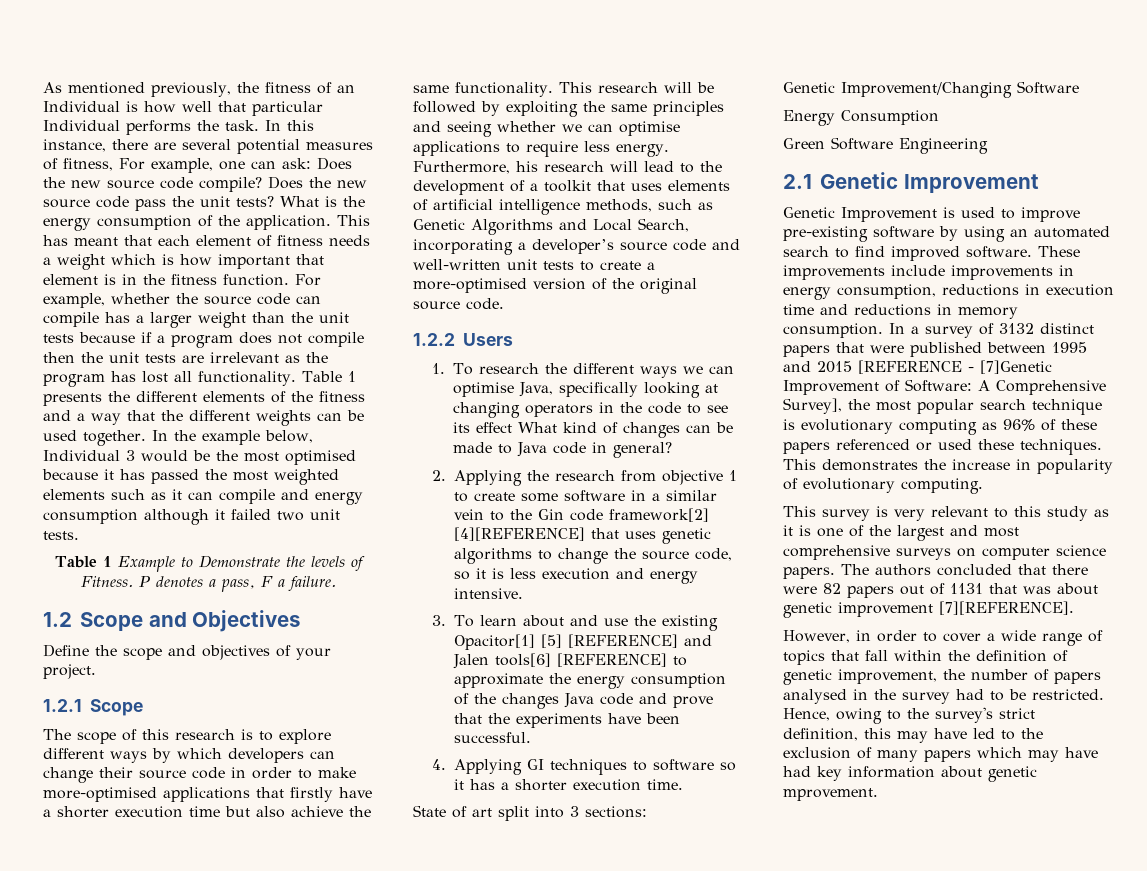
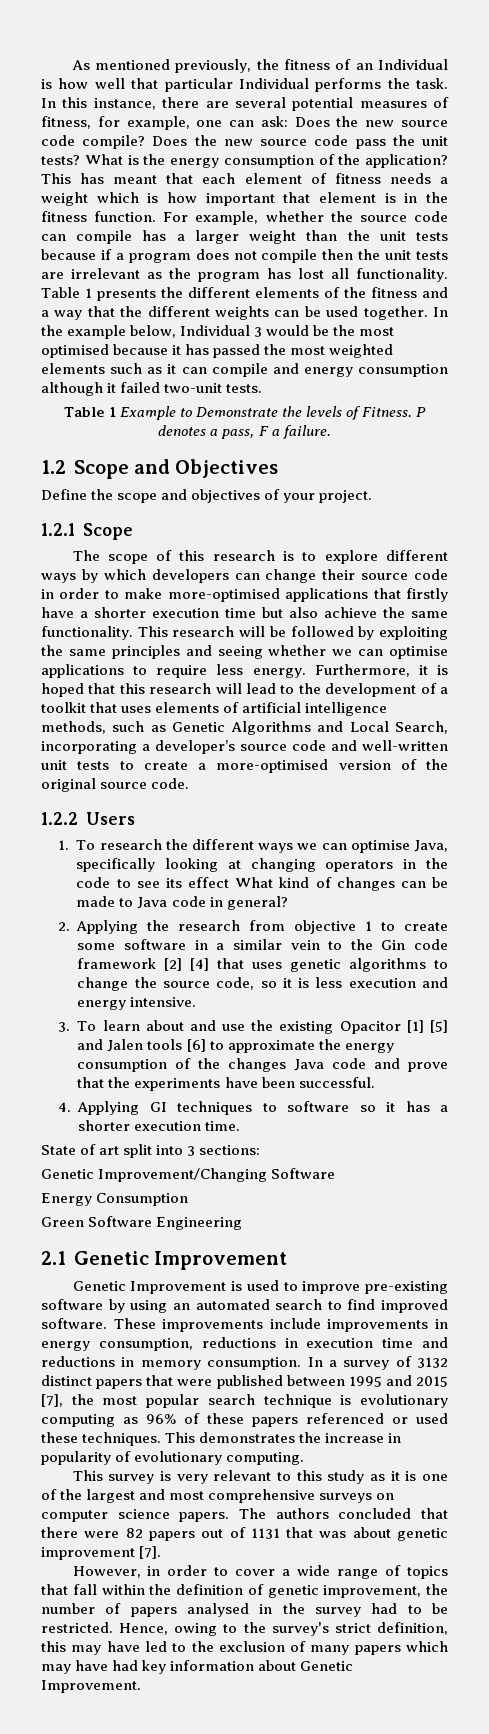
- In this instance, there are several potential measures of fitness, For example, one can ask: Does the new source code compile?
+ In this instance, there are several potential measures of fitness, for example, one can ask: Does the new source code compile?
- What is the energy consumption of the application.
+ What is the energy consumption of the application?
- In the example below, Individual 3 would be the most optimised because it has passed the most weighted elements such as it can compile and energy consumption although it failed two unit tests.
+ In the example below, Individual 3 would be the most optimised because it has passed the most weighted elements such as it can compile and energy consumption although it failed two-unit tests.
- Furthermore, his research will lead to the development of a toolkit that uses elements of artificial intelligence methods, such as Genetic Algorithms and Local Search, incorporating a developer’s source code and well-written unit tests to create a more-optimised version of the original source code.
+ Furthermore, it is hoped that this research will lead to the development of a toolkit that uses elements of artificial intelligence methods, such as Genetic Algorithms and Local Search, incorporating a developer’s source code and well-written unit tests to create a more-optimised version of the original source code.
- 2. Applying the research from objective 1 to create some software in a similar vein to the Gin code framework[2] [4][REFERENCE] that uses genetic algorithms to change the source code, so it is less execution and energy intensive.
+ 2. Applying the research from objective 1 to create some software in a similar vein to the Gin code framework [2] [4] that uses genetic algorithms to change the source code, so it is less execution and energy intensive.
- 3. To learn about and use the existing Opacitor[1] [5] [REFERENCE] and Jalen tools[6] [REFERENCE] to approximate the energy consumption of the changes Java code and prove that the experiments have been successful.
+ 3. To learn about and use the existing Opacitor [1] [5] and Jalen tools [6] to approximate the energy consumption of the changes Java code and prove that the experiments have been successful.
- In a survey of 3132 distinct papers that were published between 1995 and 2015 [REFERENCE - [7]Genetic Improvement of Software: A Comprehensive Survey], the most popular search technique is evolutionary computing as 96% of these papers referenced or used these techniques.
+ In a survey of 3132 distinct papers that were published between 1995 and 2015 [7], the most popular search technique is evolutionary computing as 96% of these papers referenced or used these techniques.
- The authors concluded that there were 82 papers out of 1131 that was about genetic improvement [7][REFERENCE].
+ The authors concluded that there were 82 papers out of 1131 that was about genetic improvement [7].
- Hence, owing to the survey's strict definition, this may have led to the exclusion of many papers which may have had key information about genetic mprovement.
+ Hence, owing to the survey's strict definition, this may have led to the exclusion of many papers which may have had key information about Genetic Improvement.

